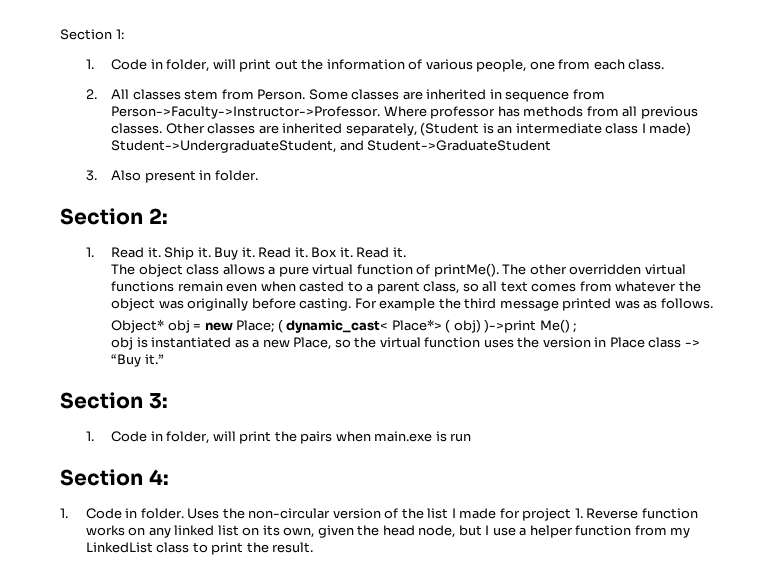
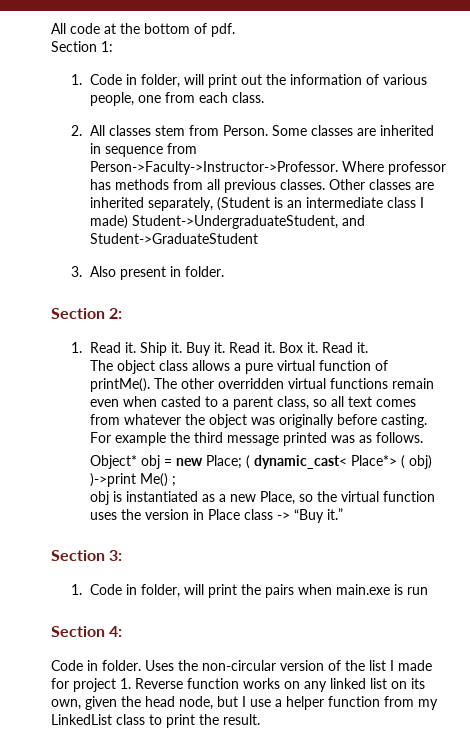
+ All code at the bottom of pdf.
- 1. Code in folder.
+ Code in folder.

